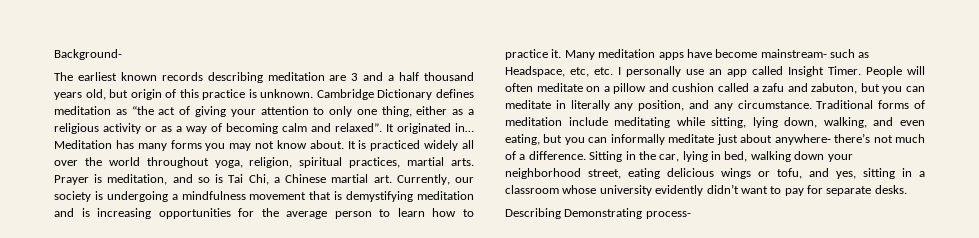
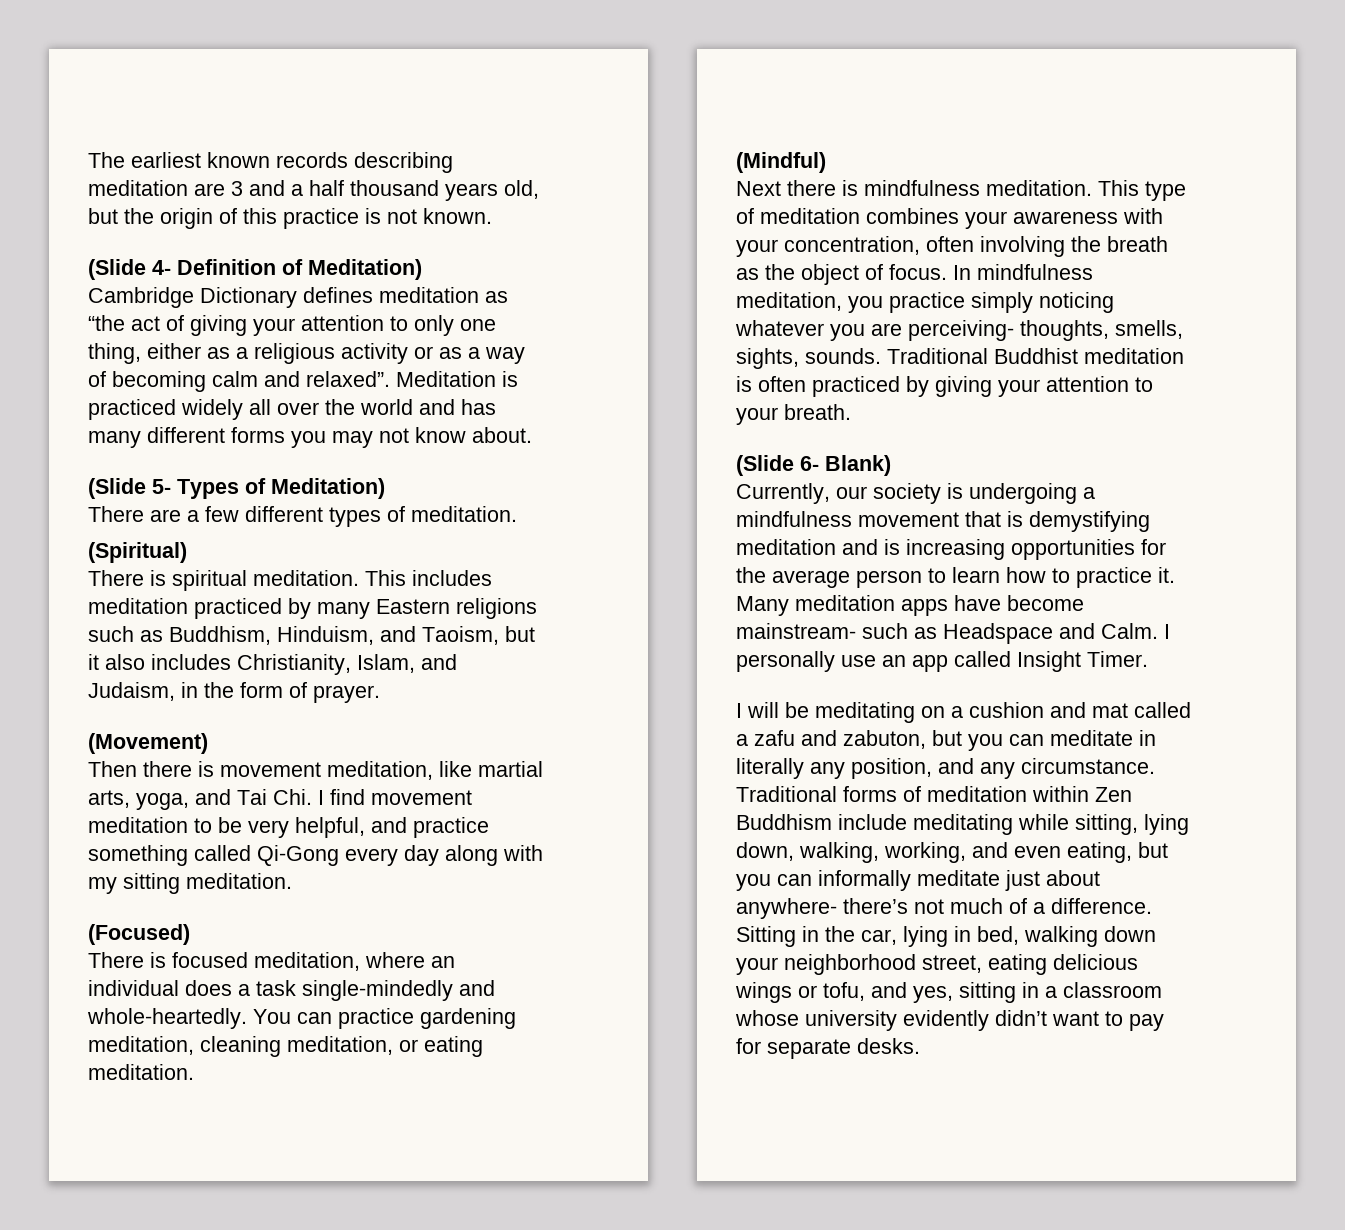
- Background-
- The earliest known records describing meditation are 3 and a half thousand years old, but origin of this practice is unknown. Cambridge Dictionary defines meditation as “the act of giving your attention to only one thing, either as a religious activity or as a way of becoming calm and relaxed”.
+ The earliest known records describing meditation are 3 and a half thousand years old, but the origin of this practice is not known.
+ (Slide 4- Definition of Meditation)
+ Cambridge Dictionary defines meditation as “the act of giving your attention to only one thing, either as a religious activity or as a way of becoming calm and relaxed”.
- It originated in… Meditation has many forms you may not know about. It is practiced widely all over the world throughout yoga, religion, spiritual practices, martial arts. Prayer is meditation, and so is Tai Chi, a Chinese martial art. Currently, our society is undergoing a mindfulness movement that is demystifying meditation and is increasing opportunities for the average person to learn how to practice it.
+ Meditation is practiced widely all over the world and has many different forms you may not know about.
+ (Slide 5- Types of Meditation)
+ There are a few different types of meditation.
+ (Spiritual)
+ There is spiritual meditation. This includes meditation practiced by many Eastern religions such as Buddhism, Hinduism, and Taoism, but it also includes Christianity, Islam, and Judaism, in the form of prayer.
+ (Movement)
+ Then there is movement meditation, like martial arts, yoga, and Tai Chi. I find movement meditation to be very helpful, and practice something called Qi-Gong every day along with my sitting meditation.
+ (Focused)
+ There is focused meditation, where an individual does a task single-mindedly and whole-heartedly. You can practice gardening meditation, cleaning meditation, or eating meditation.
+ (Mindful)
+ Next there is mindfulness meditation. This type of meditation combines your awareness with your concentration, often involving the breath as the object of focus. In mindfulness meditation, you practice simply noticing whatever you are perceiving- thoughts, smells, sights, sounds. Traditional Buddhist meditation is often practiced by giving your attention to your breath.
+ (Slide 6- Blank)
+ Currently, our society is undergoing a mindfulness movement that is demystifying meditation and is increasing opportunities for the average person to learn how to practice it.
- Many meditation apps have become mainstream- such as Headspace, etc, etc. I personally use an app called Insight Timer. People will often meditate on a pillow and cushion called a zafu and zabuton, but you can meditate in literally any position, and any circumstance.
+ Many meditation apps have become mainstream- such as Headspace and Calm. I personally use an app called Insight Timer.
+ I will be meditating on a cushion and mat called a zafu and zabuton, but you can meditate in literally any position, and any circumstance.
- Traditional forms of meditation include meditating while sitting, lying down, walking, and even eating, but you can informally meditate just about anywhere- there’s not much of a difference.
+ Traditional forms of meditation within Zen Buddhism include meditating while sitting, lying down, walking, working, and even eating, but you can informally meditate just about anywhere- there’s not much of a difference.
- Describing Demonstrating process-

